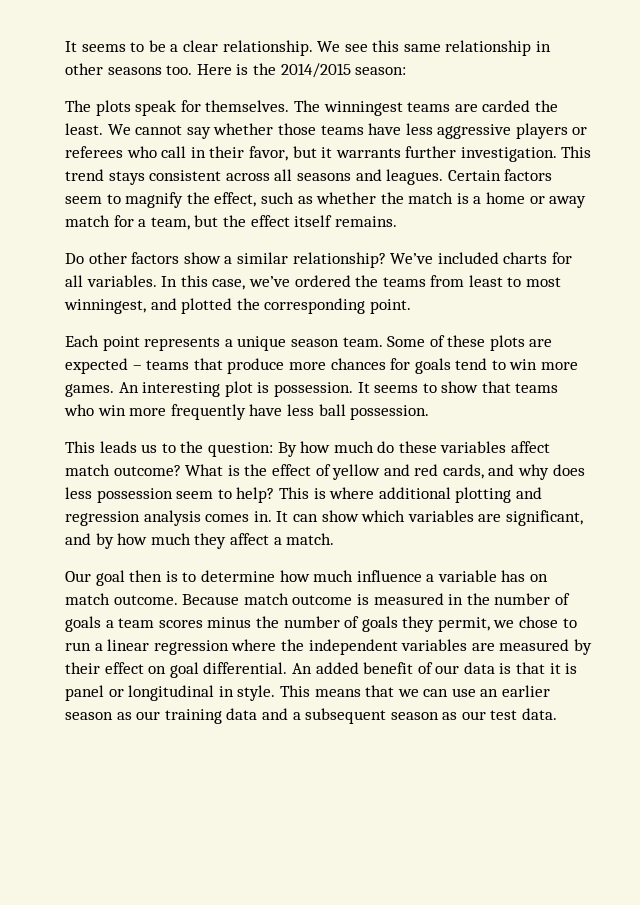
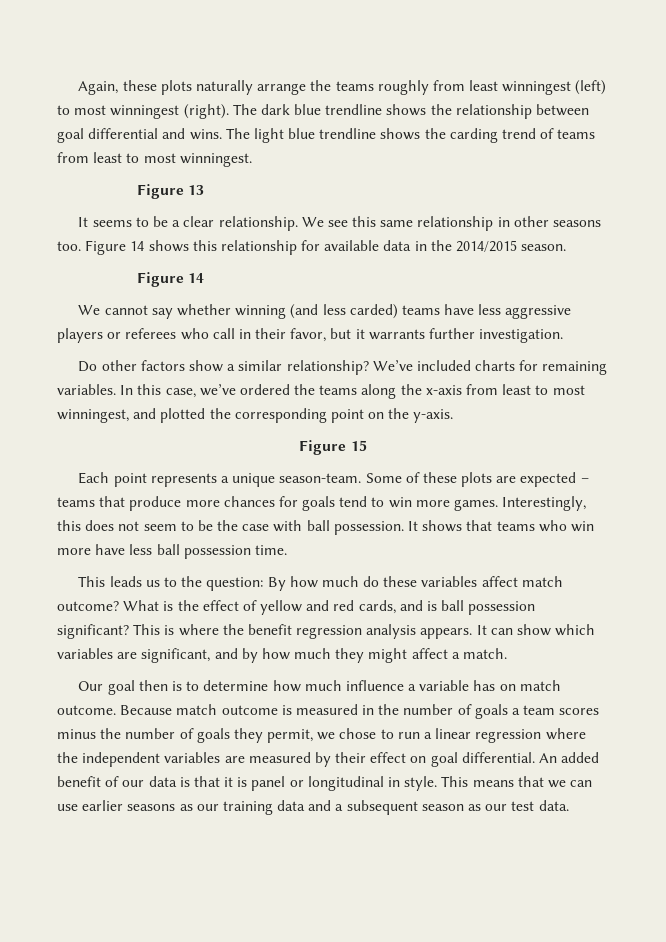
+ Again, these plots naturally arrange the teams roughly from least winningest (left) to most winningest (right). The dark blue trendline shows the relationship between goal differential and wins. The light blue trendline shows the carding trend of teams from least to most winningest.
+ Figure 13
- Here is the 2014/2015 season:
- The plots speak for themselves. The winningest teams are carded the least. We cannot say whether those teams have less aggressive players or referees who call in their favor, but it warrants further investigation. This trend stays consistent across all seasons and leagues. Certain factors seem to magnify the effect, such as whether the match is a home or away match for a team, but the effect itself remains.
+ Figure 14 shows this relationship for available data in the 2014/2015 season.
+ Figure 14
+ We cannot say whether winning (and less carded) teams have less aggressive players or referees who call in their favor, but it warrants further investigation.
- We’ve included charts for all variables.
+ We’ve included charts for remaining variables.
- In this case, we’ve ordered the teams from least to most winningest, and plotted the corresponding point.
+ In this case, we’ve ordered the teams along the x-axis from least to most winningest, and plotted the corresponding point on the y-axis.
+ Figure 15
- Each point represents a unique season team.
+ Each point represents a unique season-team.
- An interesting plot is possession. It seems to show that teams who win more frequently have less ball possession.
+ Interestingly, this does not seem to be the case with ball possession. It shows that teams who win more have less ball possession time.
- What is the effect of yellow and red cards, and why does less possession seem to help? This is where additional plotting and regression analysis comes in.
+ What is the effect of yellow and red cards, and is ball possession significant? This is where the benefit regression analysis appears.
- It can show which variables are significant, and by how much they affect a match.
+ It can show which variables are significant, and by how much they might affect a match.
- This means that we can use an earlier season as our training data and a subsequent season as our test data.
+ This means that we can use earlier seasons as our training data and a subsequent season as our test data.

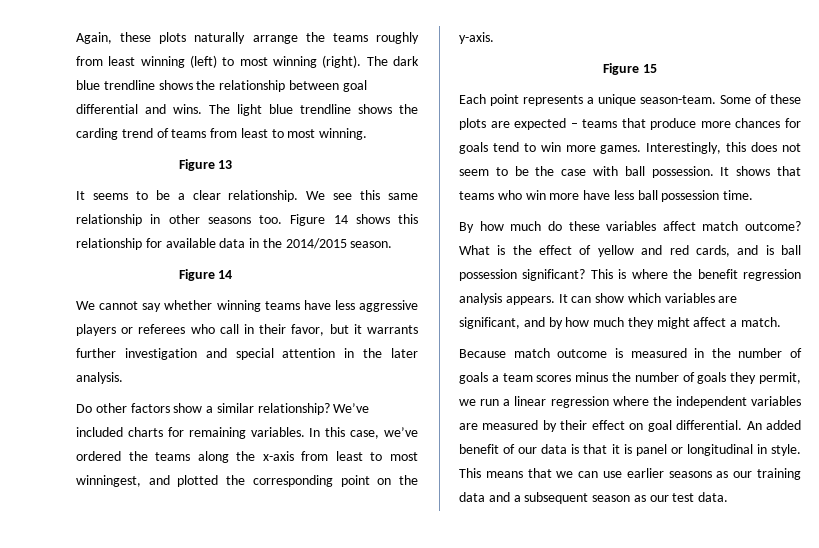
- Again, these plots naturally arrange the teams roughly from least winningest (left) to most winningest (right).
+ Again, these plots naturally arrange the teams roughly from least winning (left) to most winning (right).
- The light blue trendline shows the carding trend of teams from least to most winningest.
+ The light blue trendline shows the carding trend of teams from least to most winning.
- We cannot say whether winning (and less carded) teams have less aggressive players or referees who call in their favor, but it warrants further investigation.
+ We cannot say whether winning teams have less aggressive players or referees who call in their favor, but it warrants further investigation and special attention in the later analysis.
- This leads us to the question: By how much do these variables affect match outcome?
+ By how much do these variables affect match outcome?
- Our goal then is to determine how much influence a variable has on match outcome. Because match outcome is measured in the number of goals a team scores minus the number of goals they permit, we chose to run a linear regression where the independent variables are measured by their effect on goal differential.
+ Because match outcome is measured in the number of goals a team scores minus the number of goals they permit, we run a linear regression where the independent variables are measured by their effect on goal differential.

